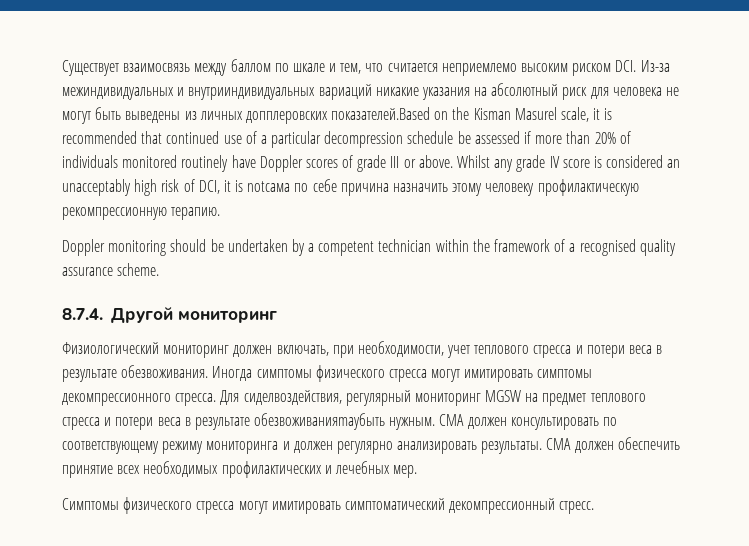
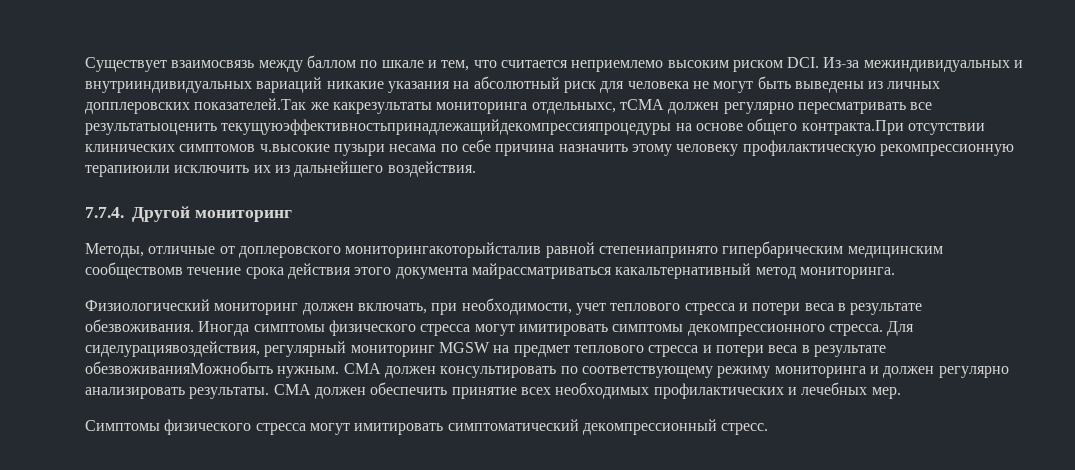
- Существует взаимосвязь между баллом по шкале и тем, что считается неприемлемо высоким риском DCI. Из-за межиндивидуальных и внутрииндивидуальных вариаций никакие указания на абсолютный риск для человека не могут быть выведены из личных допплеровских показателей.Based on the Kisman Masurel scale, it is recommended that continued use of a particular decompression schedule be assessed if more than 20% of individuals monitored routinely have Doppler scores of grade III or above. Whilst any grade IV score is considered an unacceptably high risk of DCI, it is notсама по себе причина назначить этому человеку профилактическую рекомпрессионную терапию.
- Doppler monitoring should be undertaken by a competent technician within the framework of a recognised quality assurance scheme.
- 8.7.4. Другой мониторинг
+ Существует взаимосвязь между баллом по шкале и тем, что считается неприемлемо высоким риском DCI. Из-за межиндивидуальных и внутрииндивидуальных вариаций никакие указания на абсолютный риск для человека не могут быть выведены из личных допплеровских показателей.Так же какрезультаты мониторинга отдельныхс, тCMA должен регулярно пересматривать все результатыоценить текущуюэффективностьпринадлежащийдекомпрессияпроцедуры на основе общего контракта.При отсутствии клинических симптомов ч.высокие пузыри несама по себе причина назначить этому человеку профилактическую рекомпрессионную терапиюили исключить их из дальнейшего воздействия.
+ 7.7.4. Другой мониторинг
+ Методы, отличные от доплеровского мониторингакоторыйсталив равной степениапринято гипербарическим медицинским сообществомв течение срока действия этого документа майрассматриваться какальтернативный метод мониторинга.
- Для сиделвоздействия, регулярный мониторинг MGSW на предмет теплового стресса и потери веса в результате обезвоживанияmayбыть нужным.
+ Для сиделурациявоздействия, регулярный мониторинг MGSW на предмет теплового стресса и потери веса в результате обезвоживанияМожнобыть нужным.

